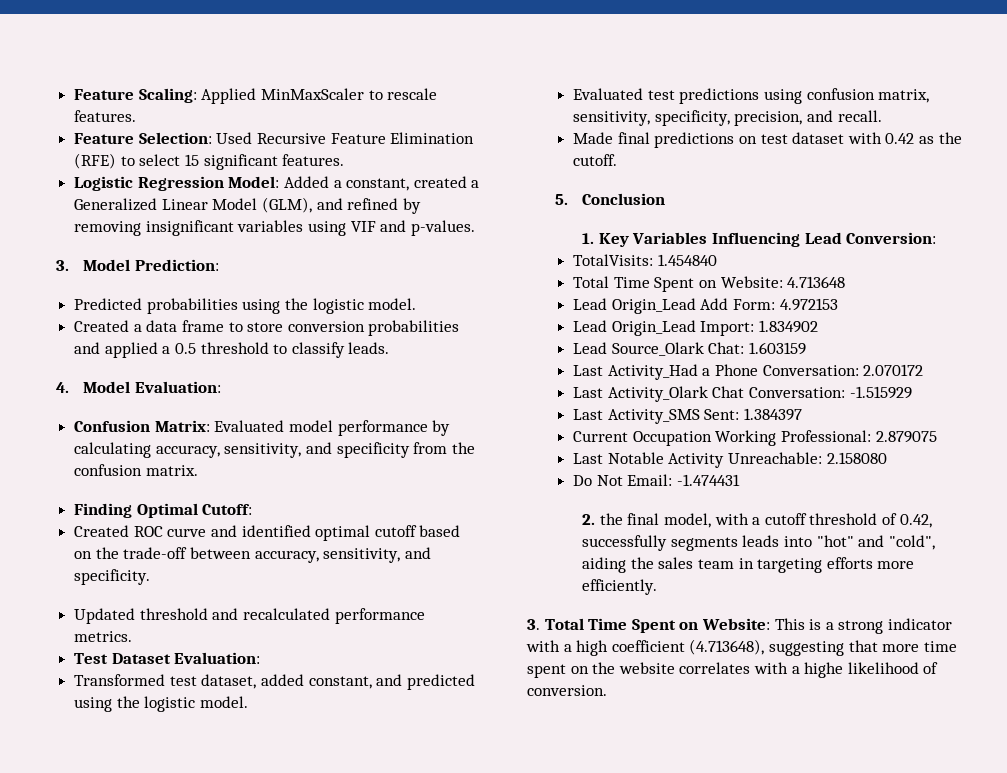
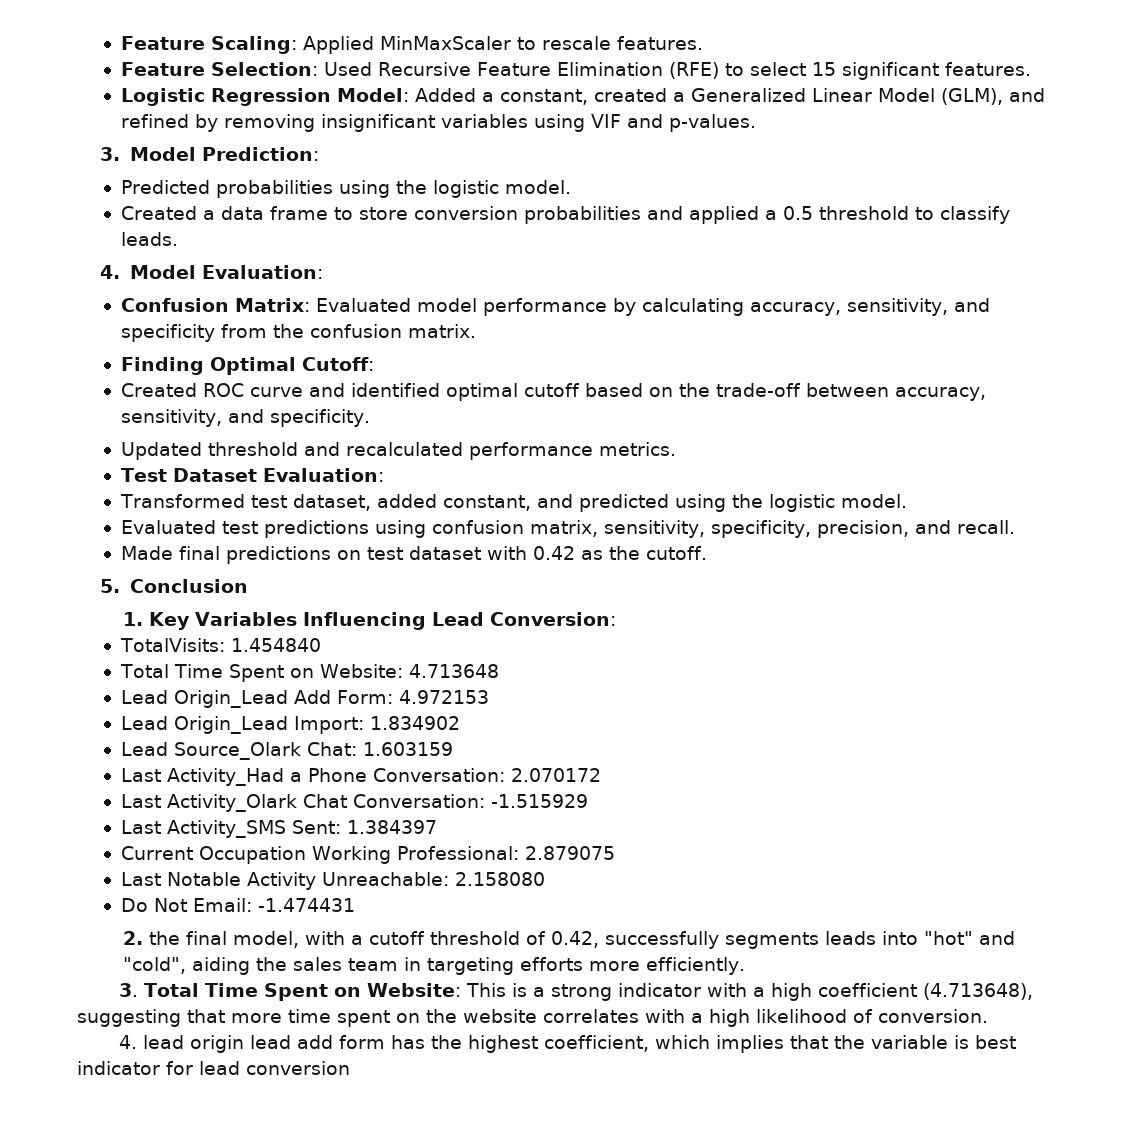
- 3. Total Time Spent on Website: This is a strong indicator with a high coefficient (4.713648), suggesting that more time spent on the website correlates with a highe likelihood of conversion.
+ 3. Total Time Spent on Website: This is a strong indicator with a high coefficient (4.713648), suggesting that more time spent on the website correlates with a high likelihood of conversion.
+ 4. lead origin lead add form has the highest coefficient, which implies that the variable is best indicator for lead conversion

